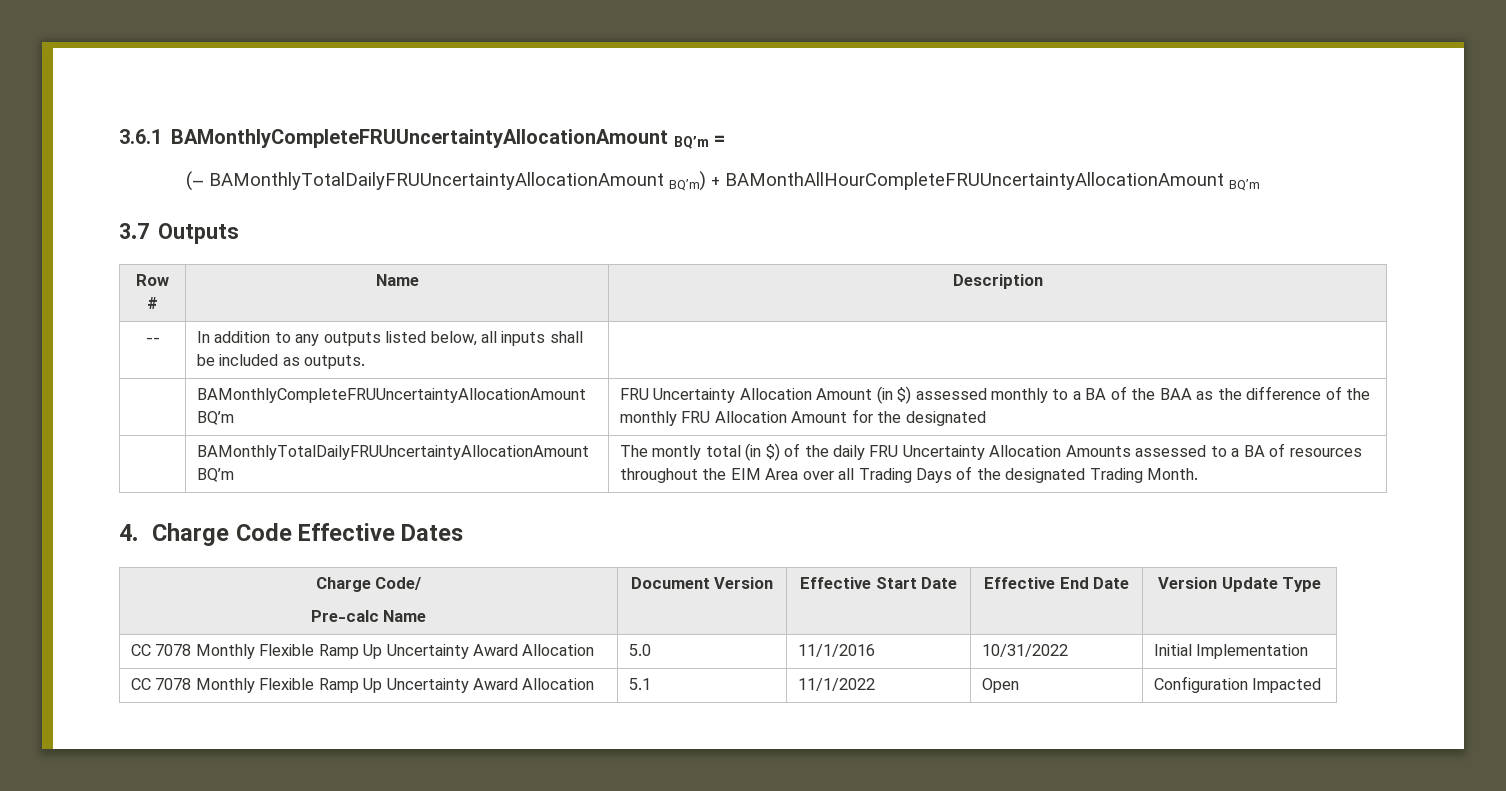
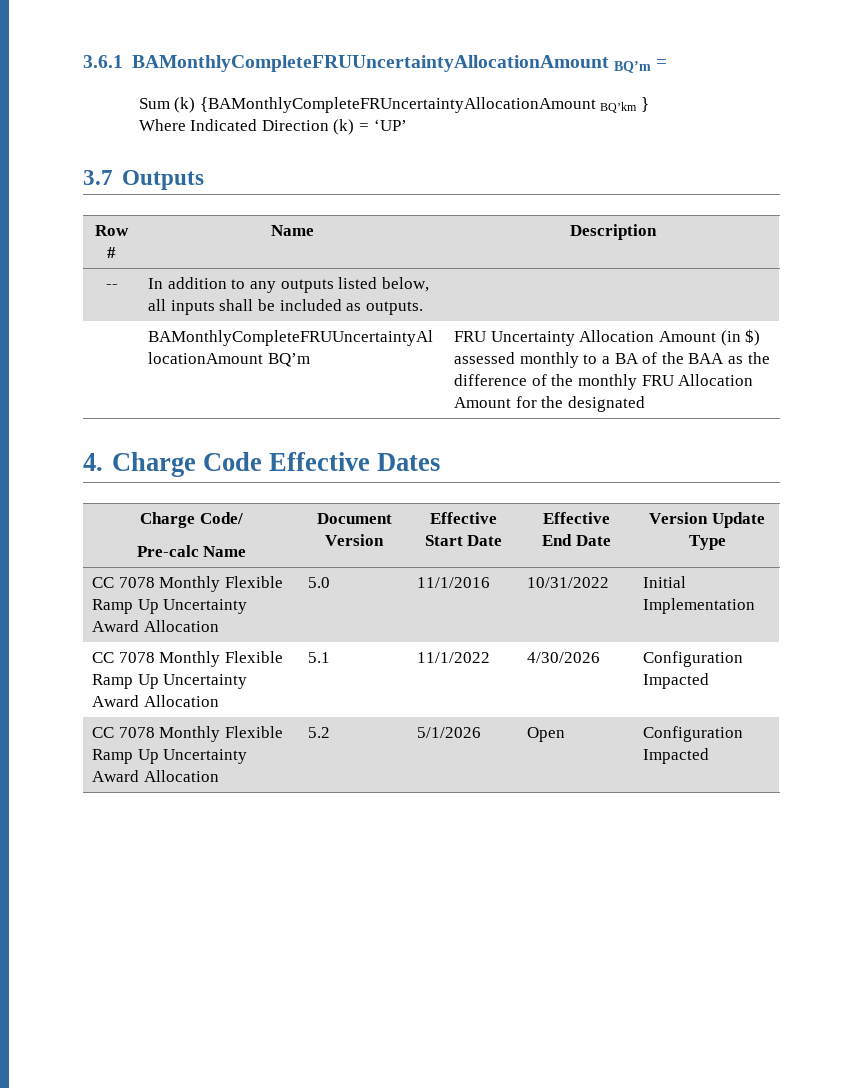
- (– BAMonthlyTotalDailyFRUUncertaintyAllocationAmount BQ’m) + BAMonthAllHourCompleteFRUUncertaintyAllocationAmount BQ’m
+ Sum (k) {BAMonthlyCompleteFRUncertaintyAllocationAmount BQ’km }
+ Where Indicated Direction (k) = ‘UP’
- | BAMonthlyTotalDailyFRUUncertaintyAllocationAmount BQ’m | The montly total (in $) of the daily FRU Uncertainty Allocation Amounts assessed to a BA of resources throughout the EIM Area over all Trading Days of the designated Trading Month.
- CC 7078 Monthly Flexible Ramp Up Uncertainty Award Allocation | 5.1 | 11/1/2022 | Open | Configuration Impacted
+ CC 7078 Monthly Flexible Ramp Up Uncertainty Award Allocation | 5.1 | 11/1/2022 | 4/30/2026 | Configuration Impacted
+ CC 7078 Monthly Flexible Ramp Up Uncertainty Award Allocation | 5.2 | 5/1/2026 | Open | Configuration Impacted

